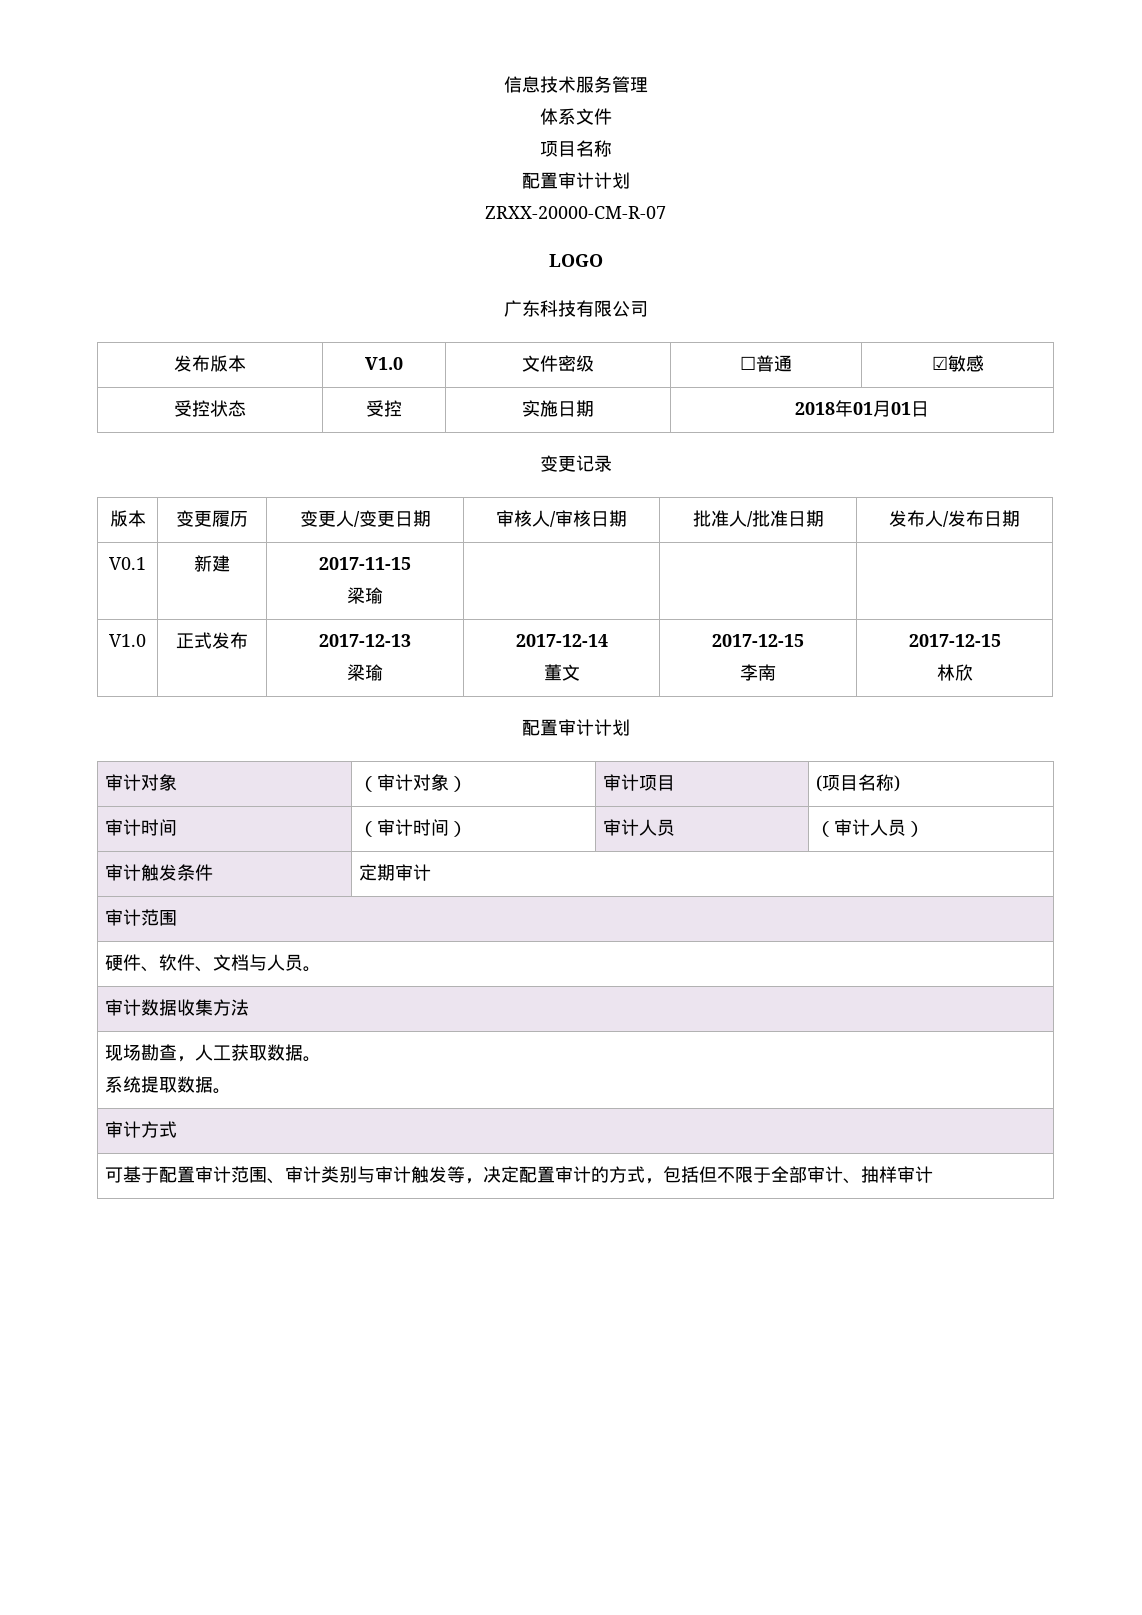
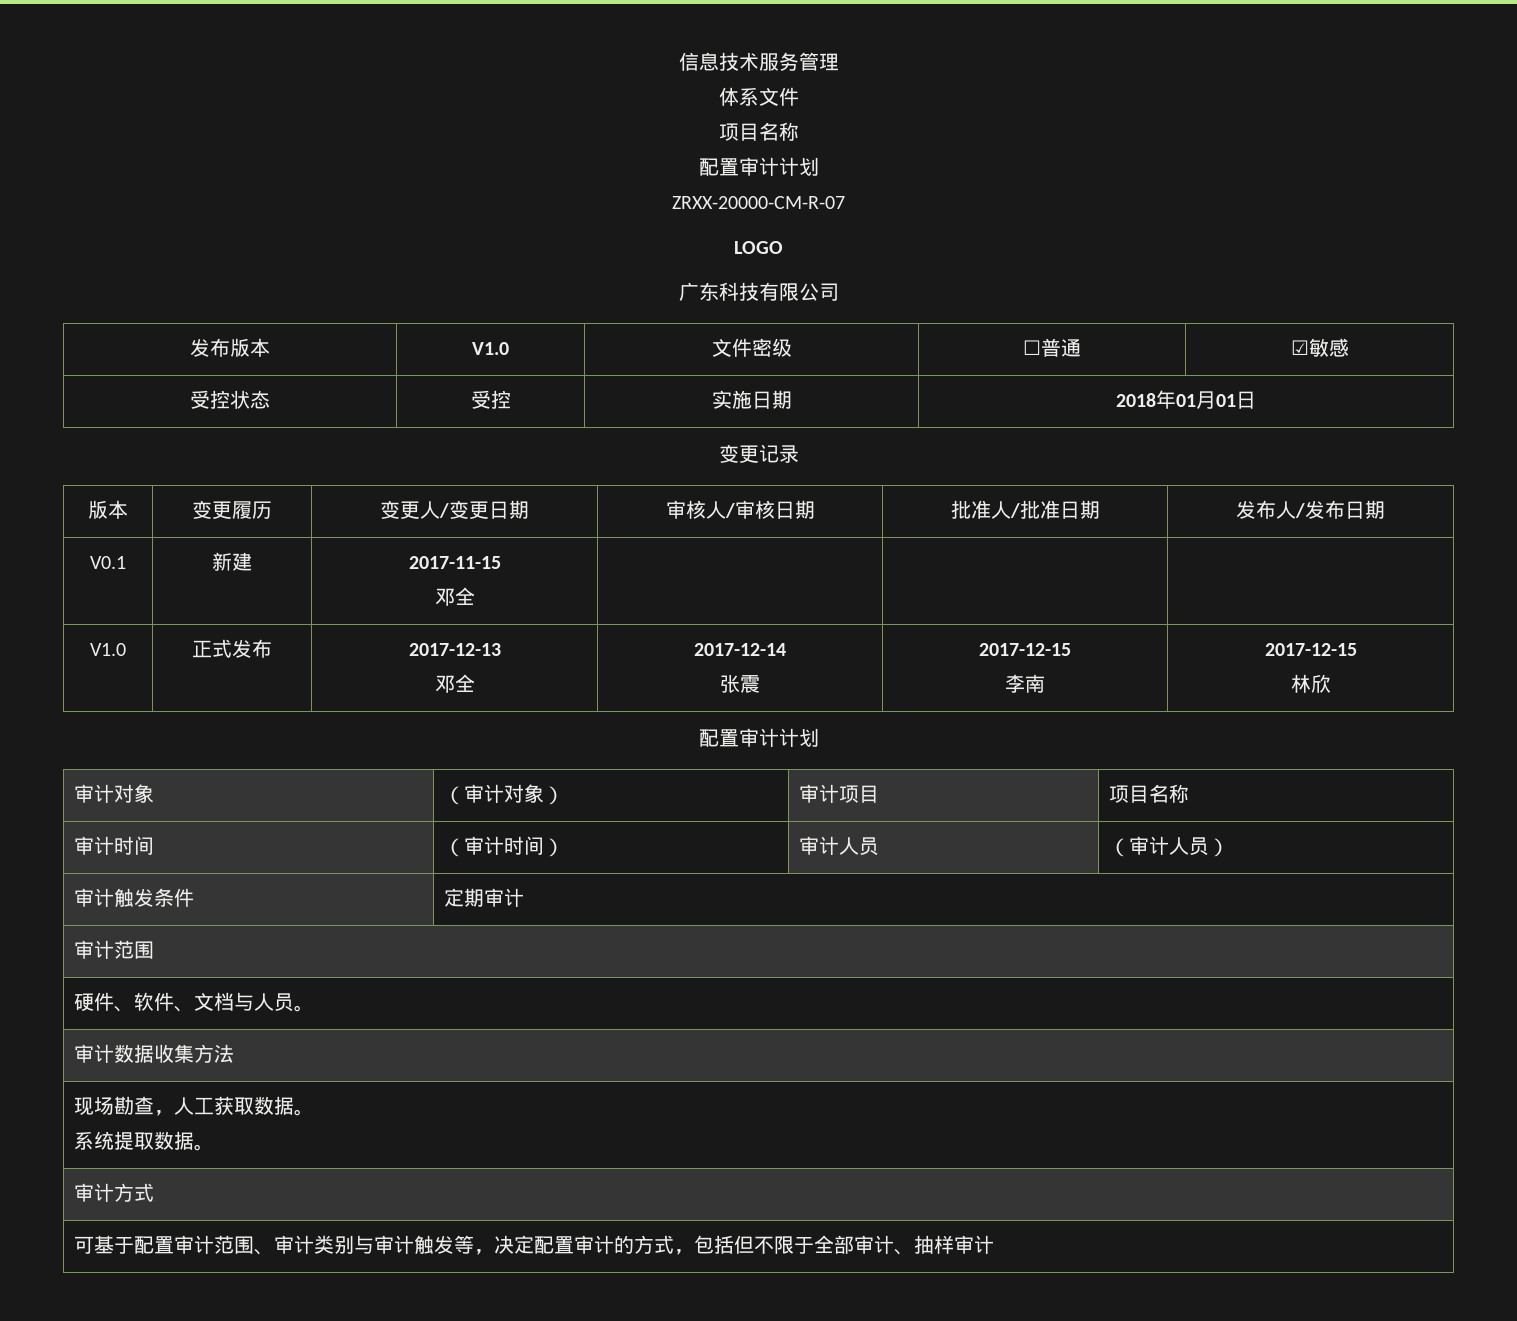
  V0.1 | 新建 | 2017-11-15
- 梁瑜 | | |
+ 邓全 | | |
  V1.0 | 正式发布 | 2017-12-13
- 梁瑜 | 2017-12-14
- 董文 | 2017-12-15
+ 邓全 | 2017-12-14
+ 张震 | 2017-12-15
- 审计对象 | （审计对象） | 审计项目 | (项目名称)
+ 审计对象 | （审计对象） | 审计项目 | 项目名称

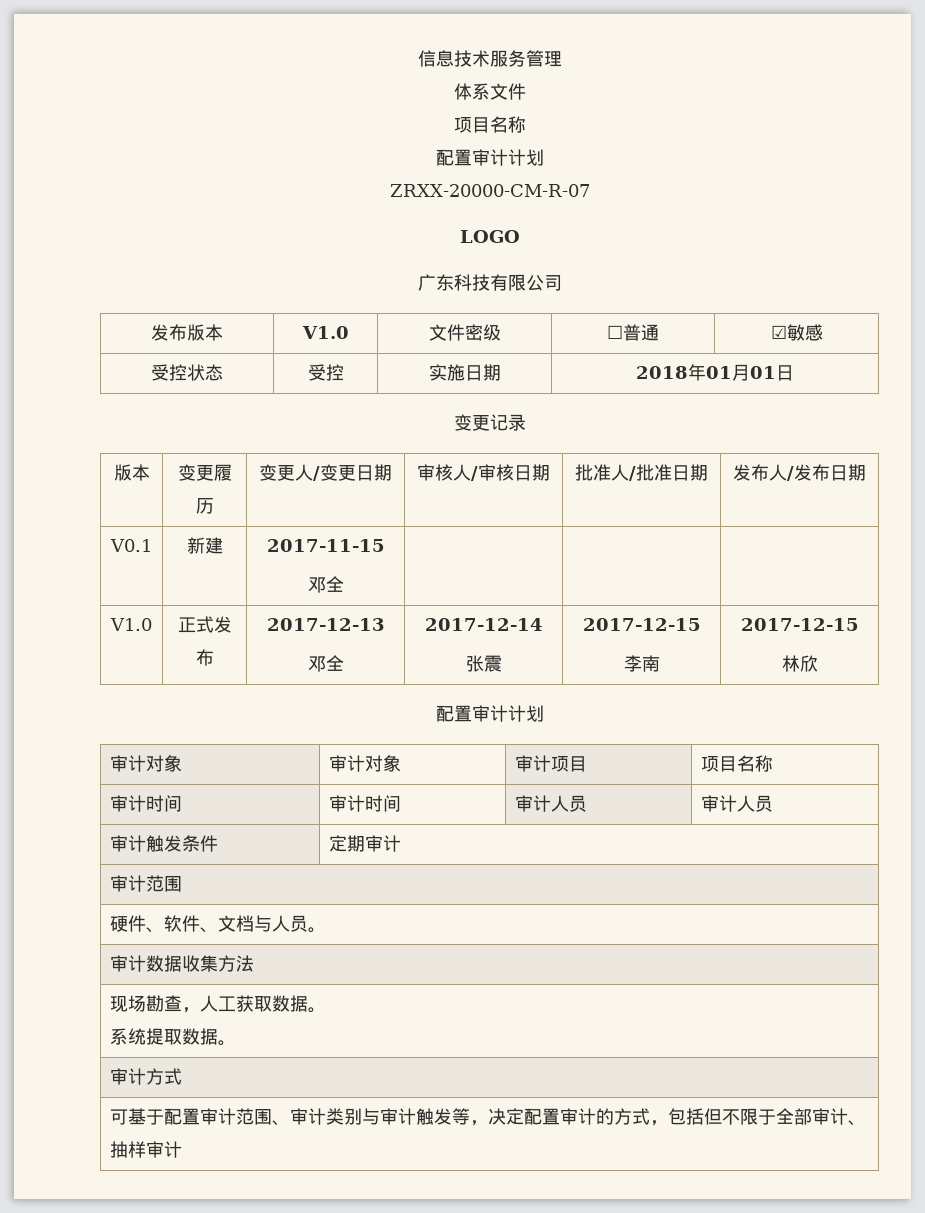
- 审计对象 | （审计对象） | 审计项目 | 项目名称
+ 审计对象 | 审计对象 | 审计项目 | 项目名称
- 审计时间 | （审计时间） | 审计人员 | （审计人员）
+ 审计时间 | 审计时间 | 审计人员 | 审计人员

